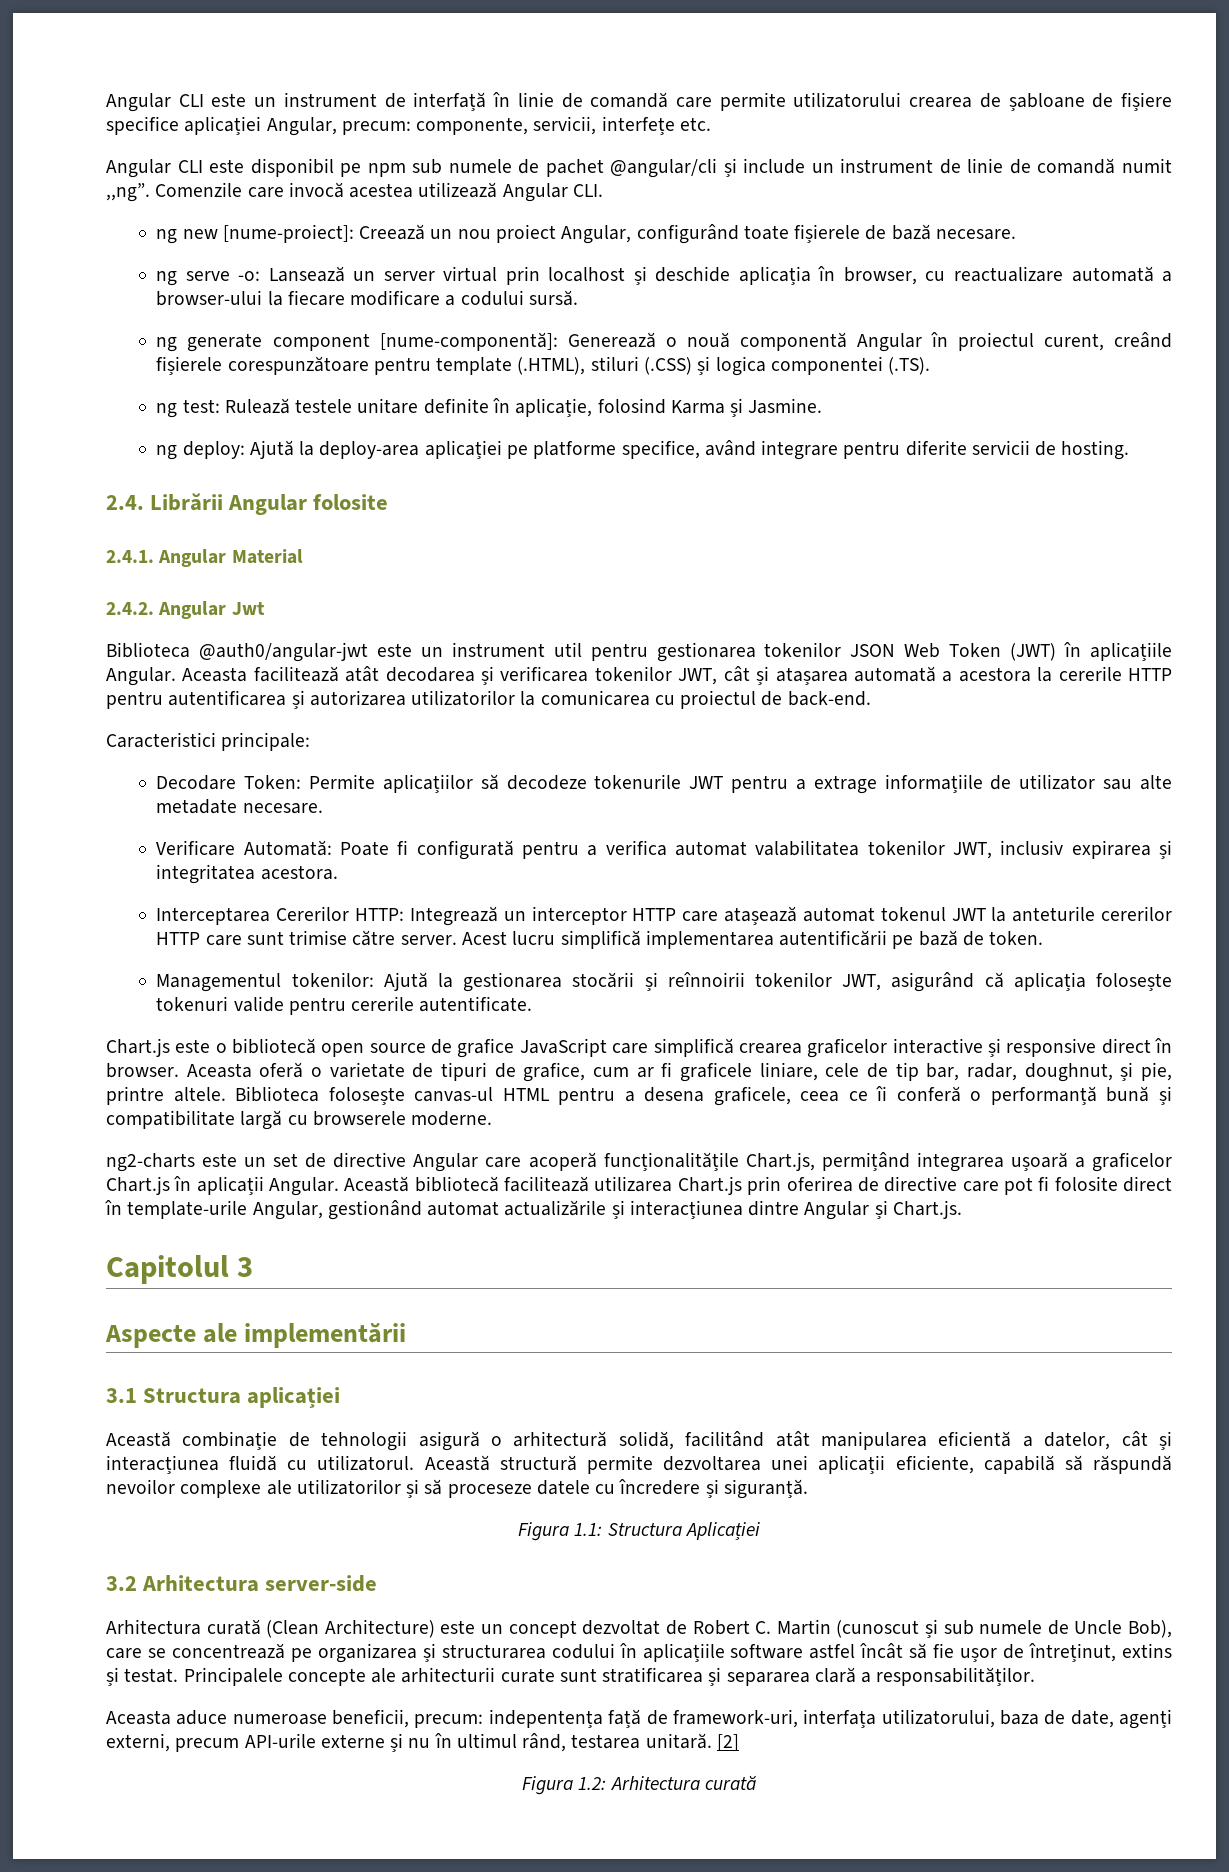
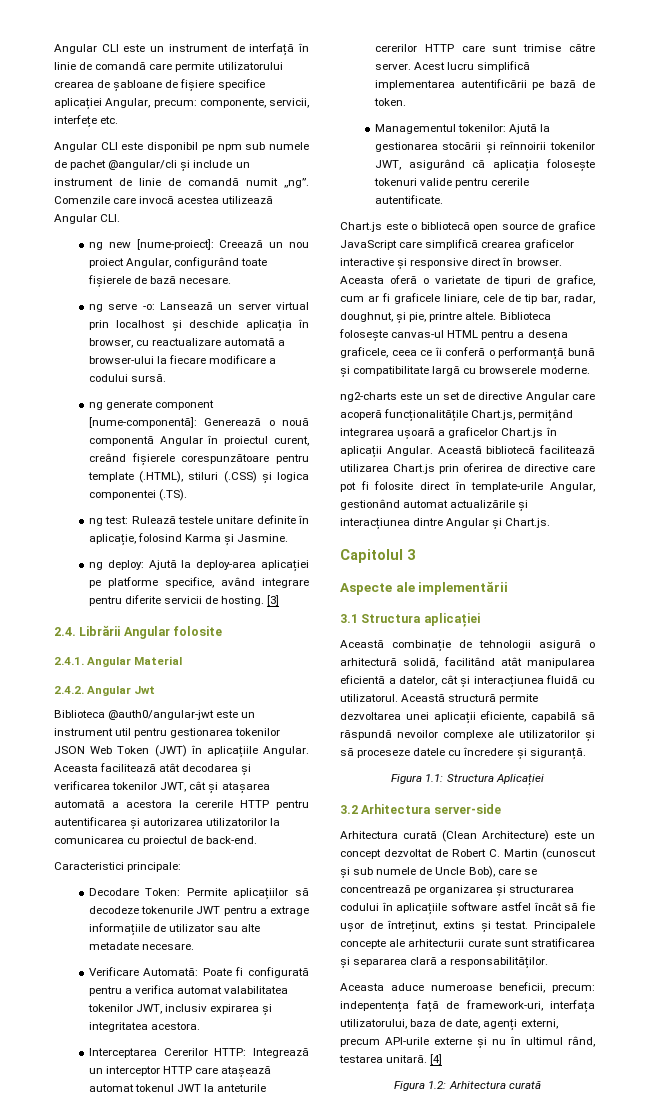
+ [3]
- [2]
+ [4]

